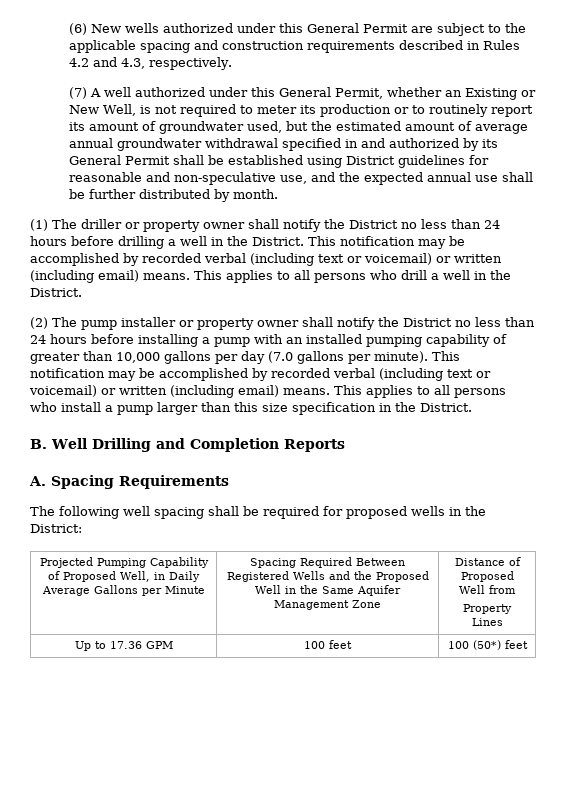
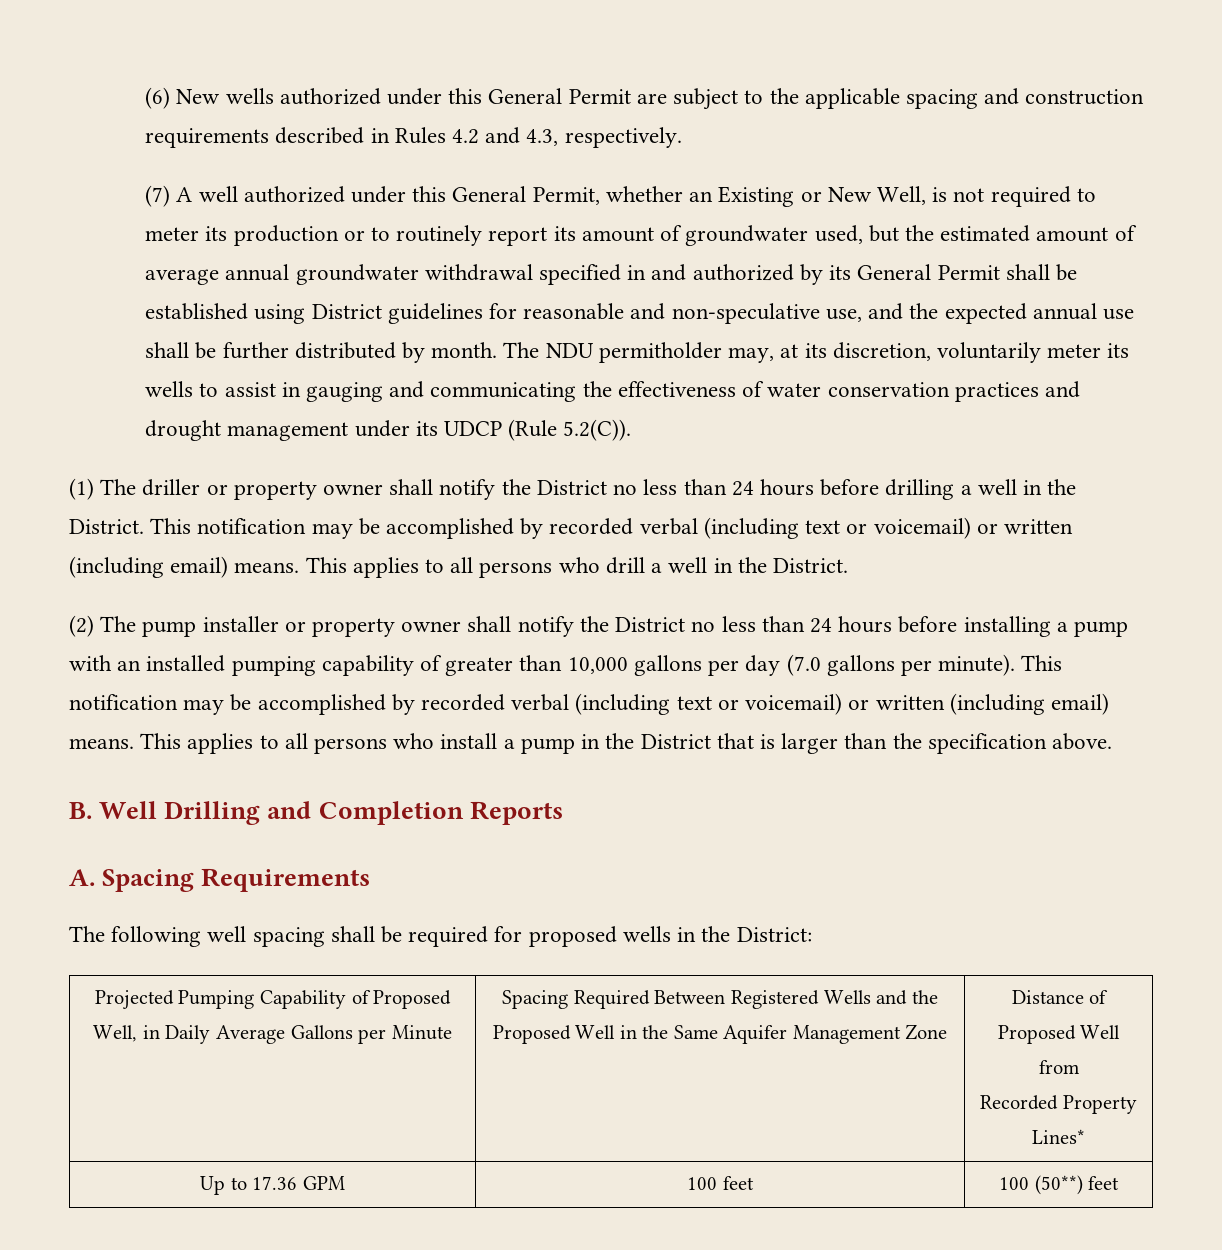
+ The NDU permitholder may, at its discretion, voluntarily meter its wells to assist in gauging and communicating the effectiveness of water conservation practices and drought management under its UDCP (Rule 5.2(C)).
- This applies to all persons who install a pump larger than this size specification in the District.
+ This applies to all persons who install a pump in the District that is larger than the specification above.
  Projected Pumping Capability of Proposed Well, in Daily Average Gallons per Minute | Spacing Required Between Registered Wells and the Proposed Well in the Same Aquifer Management Zone | Distance of Proposed Well from
- Property Lines
+ Recorded Property Lines*
- Up to 17.36 GPM | 100 feet | 100 (50*) feet
+ Up to 17.36 GPM | 100 feet | 100 (50**) feet

